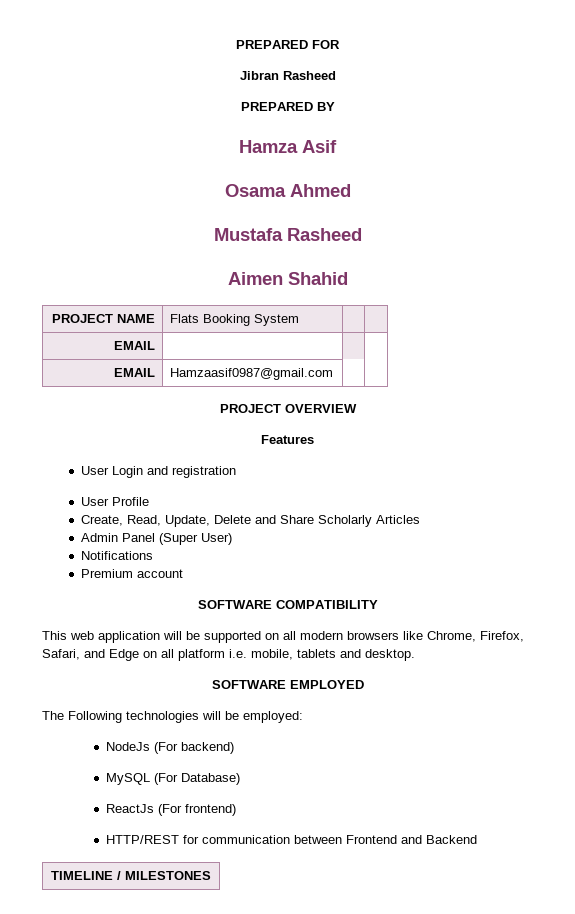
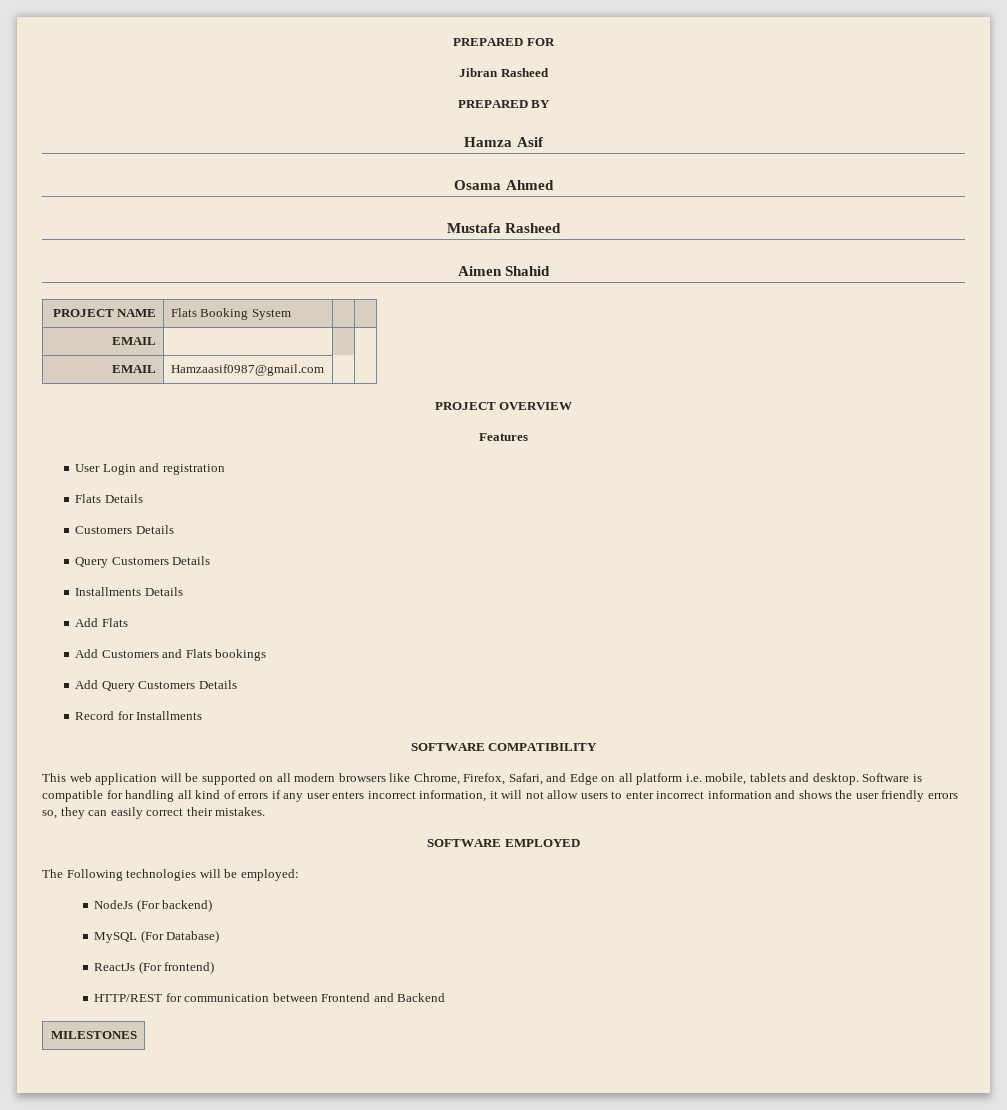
- User Profile
- Create, Read, Update, Delete and Share Scholarly Articles
- Admin Panel (Super User)
- Notifications
- Premium account
+ Flats Details
+ Customers Details
+ Query Customers Details
+ Installments Details
+ Add Flats
+ Add Customers and Flats bookings
+ Add Query Customers Details
+ Record for Installments
+ Software is compatible for handling all kind of errors if any user enters incorrect information, it will not allow users to enter incorrect information and shows the user friendly errors so, they can easily correct their mistakes.
- TIMELINE / MILESTONES
+ MILESTONES

